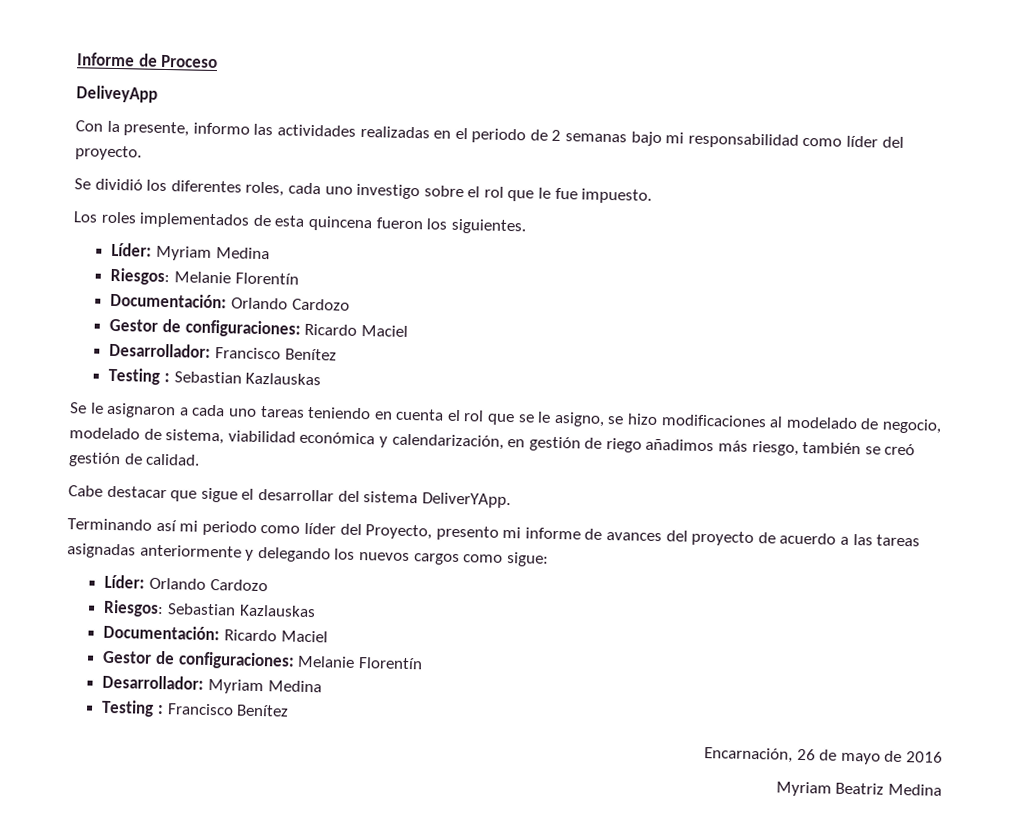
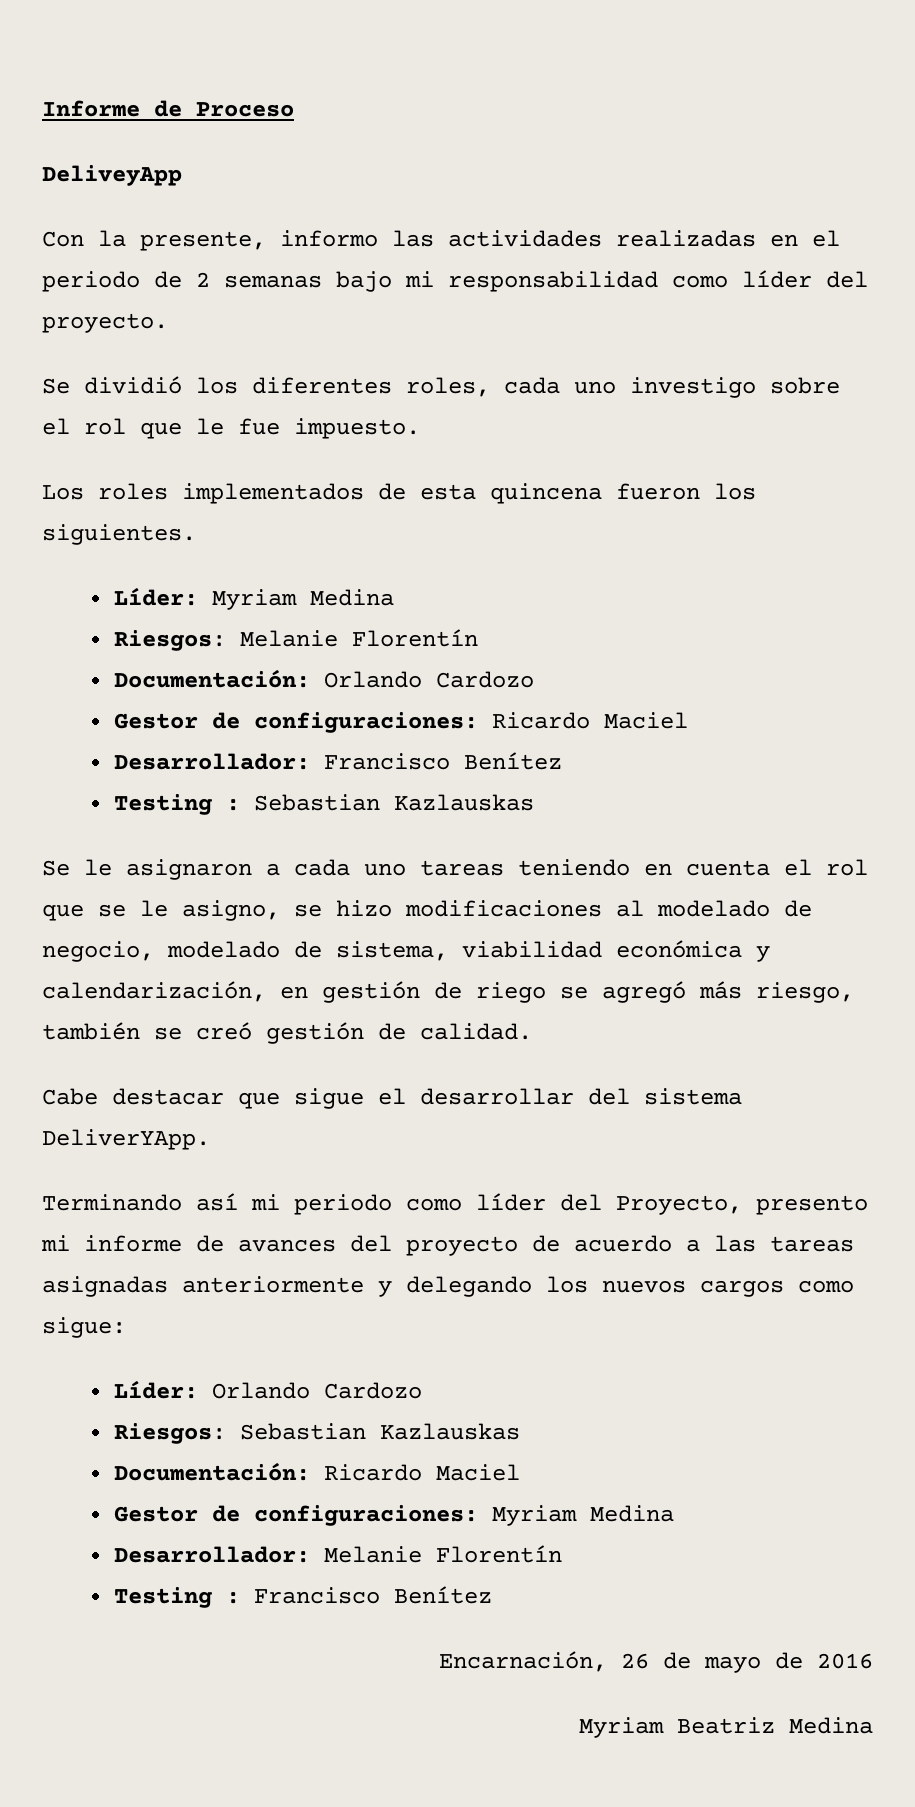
- Se le asignaron a cada uno tareas teniendo en cuenta el rol que se le asigno, se hizo modificaciones al modelado de negocio, modelado de sistema, viabilidad económica y calendarización, en gestión de riego añadimos más riesgo, también se creó gestión de calidad.
+ Se le asignaron a cada uno tareas teniendo en cuenta el rol que se le asigno, se hizo modificaciones al modelado de negocio, modelado de sistema, viabilidad económica y calendarización, en gestión de riego se agregó más riesgo, también se creó gestión de calidad.
- Gestor de configuraciones: Melanie Florentín
- Desarrollador: Myriam Medina
+ Gestor de configuraciones: Myriam Medina
+ Desarrollador: Melanie Florentín

